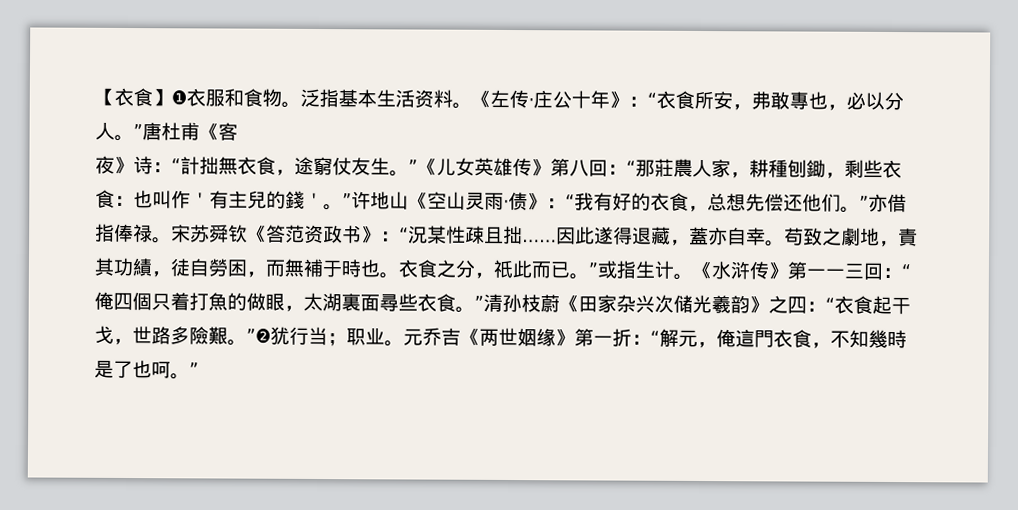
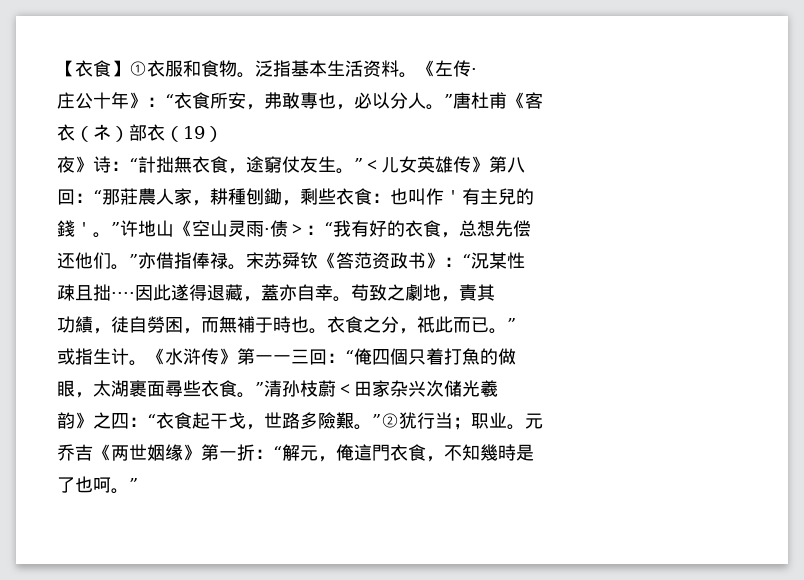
- 【衣食】❶衣服和食物。
+ 【衣食】①衣服和食物。
- 《左传·庄公十年》：“衣食所安，弗敢專也，必以分人。”唐杜甫《客
+ 《左传·
+ 庄公十年》：“衣食所安，弗敢專也，必以分人。”唐杜甫《客
+ 衣（ネ）部衣（19）
- 夜》诗：“計拙無衣食，途窮仗友生。”《儿女英雄传》第八回：“那莊農人家，耕種刨鋤，剩些衣食：也叫作＇有主兒的錢＇。”许地山《空山灵雨·债》：“我有好的衣食，总想先偿还他们。”亦借指俸禄。
+ 夜》诗：“計拙無衣食，途窮仗友生。”＜儿女英雄传》第八
+ 回：“那莊農人家，耕種刨鋤，剩些衣食：也叫作＇有主兒的
+ 錢＇。”许地山《空山灵雨·债＞：“我有好的衣食，总想先偿
+ 还他们。”亦借指俸禄。
- 宋苏舜钦《答范资政书》：“況某性疎且拙……因此遂得退藏，蓋亦自幸。
+ 宋苏舜钦《答范资政书》：“況某性
+ 疎且拙····因此遂得退藏，蓋亦自幸。
- 苟致之劇地，責其功績，徒自勞困，而無補于時也。
+ 苟致之劇地，責其
+ 功績，徒自勞困，而無補于時也。
- 衣食之分，祇此而已。”或指生计。
+ 衣食之分，祇此而已。”
+ 或指生计。
- 《水浒传》第一一三回：“俺四個只着打魚的做眼，太湖裏面尋些衣食。”清孙枝蔚《田家杂兴次储光羲韵》之四：“衣食起干戈，世路多險艱。”❷犹行当；职业。元乔吉《两世姻缘》第一折：“解元，俺這門衣食，不知幾時是了也呵。”
+ 《水浒传》第一一三回：“俺四個只着打魚的做
+ 眼，太湖裹面尋些衣食。”清孙枝蔚＜田家杂兴次储光羲
+ 韵》之四：“衣食起干戈，世路多險艱。”②犹行当；职业。元
+ 乔吉《两世姻缘》第一折：“解元，俺這門衣食，不知幾時是
+ 了也呵。”

